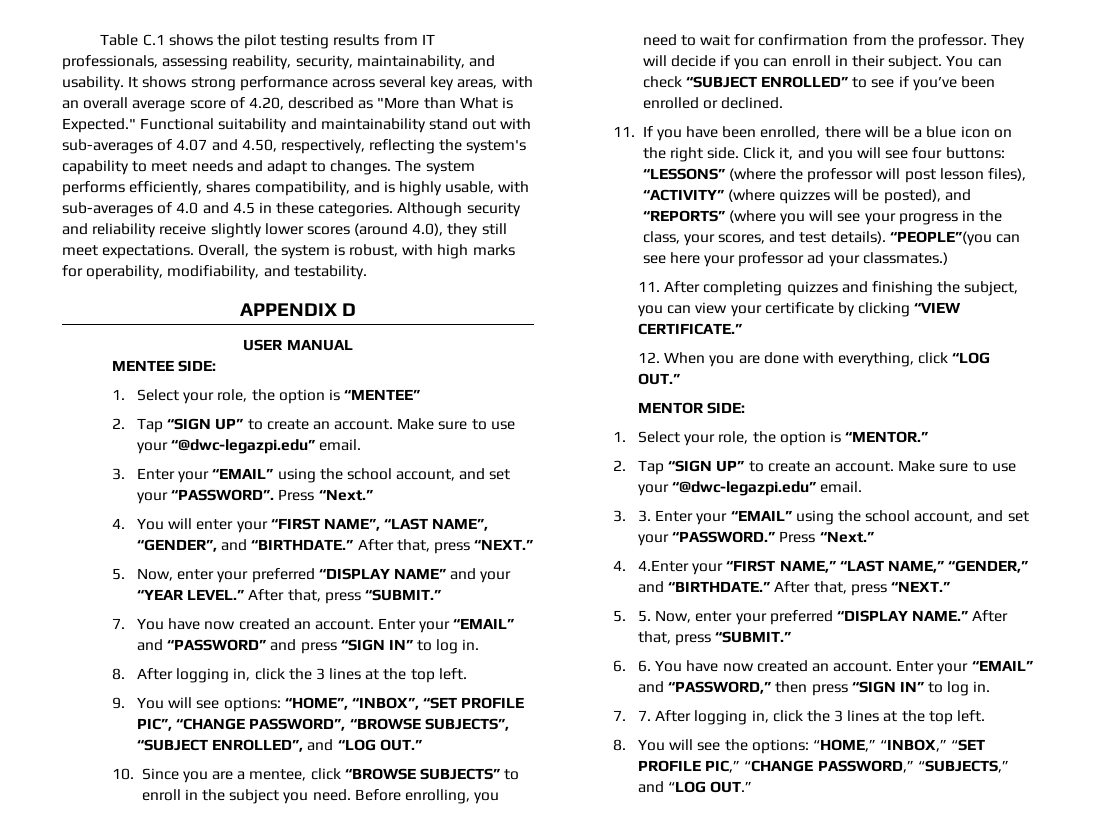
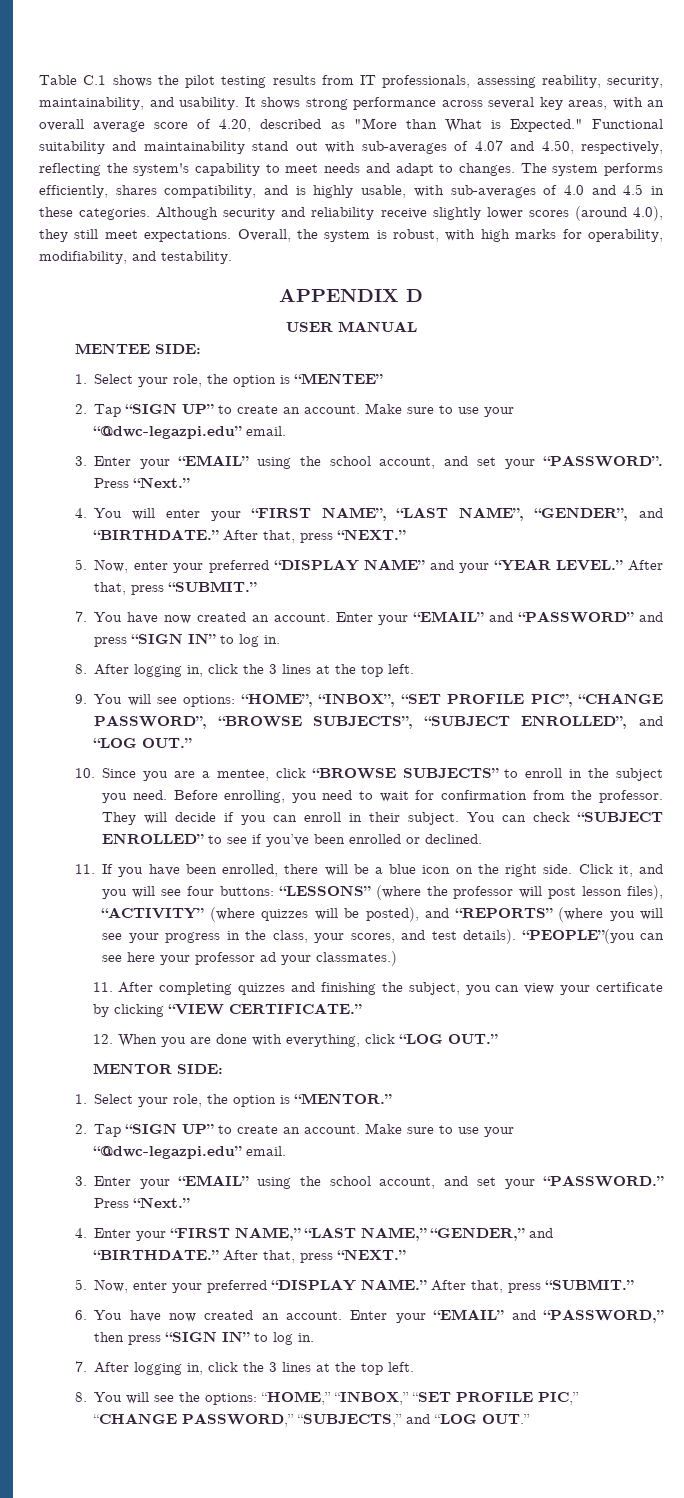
- 3. 3. Enter your “EMAIL” using the school account, and set your “PASSWORD.”
+ 3. Enter your “EMAIL” using the school account, and set your “PASSWORD.”
- 4. 4.Enter your “FIRST NAME,” “LAST NAME,” “GENDER,” and “BIRTHDATE.”
+ 4. Enter your “FIRST NAME,” “LAST NAME,” “GENDER,” and “BIRTHDATE.”
- 5. 5. Now, enter your preferred “DISPLAY NAME.”
+ 5. Now, enter your preferred “DISPLAY NAME.”
- 6. 6. You have now created an account.
+ 6. You have now created an account.
- 7. 7. After logging in, click the 3 lines at the top left.
+ 7. After logging in, click the 3 lines at the top left.

